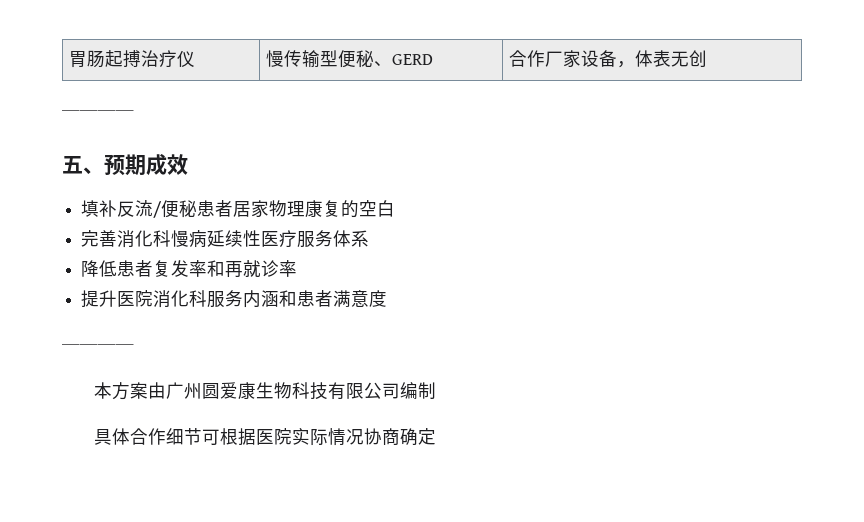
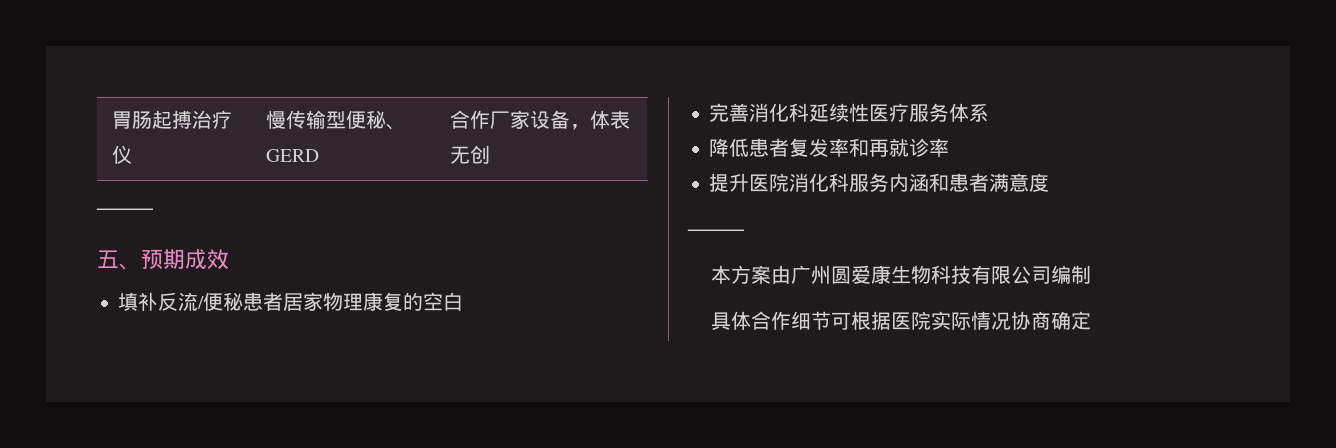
- 完善消化科慢病延续性医疗服务体系
+ 完善消化科延续性医疗服务体系

